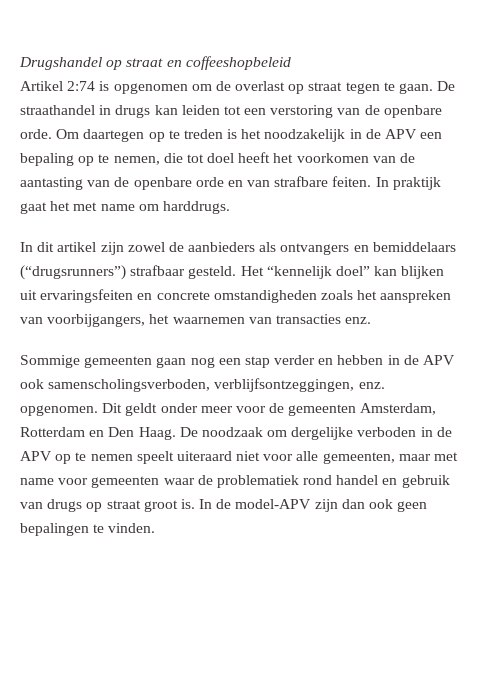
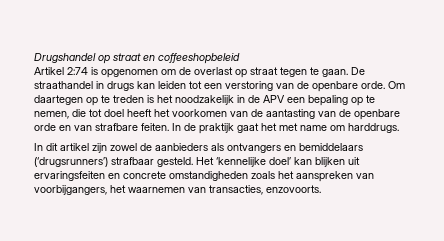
- In praktijk gaat het met name om harddrugs.
+ In de praktijk gaat het met name om harddrugs.
- In dit artikel zijn zowel de aanbieders als ontvangers en bemiddelaars (“drugsrunners”) strafbaar gesteld.
+ In dit artikel zijn zowel de aanbieders als ontvangers en bemiddelaars (‘drugsrunners’) strafbaar gesteld.
- Het “kennelijk doel” kan blijken uit ervaringsfeiten en concrete omstandigheden zoals het aanspreken van voorbijgangers, het waarnemen van transacties enz.
- Sommige gemeenten gaan nog een stap verder en hebben in de APV ook samenscholingsverboden, verblijfsontzeggingen, enz. opgenomen. Dit geldt onder meer voor de gemeenten Amsterdam, Rotterdam en Den Haag. De noodzaak om dergelijke verboden in de APV op te nemen speelt uiteraard niet voor alle gemeenten, maar met name voor gemeenten waar de problematiek rond handel en gebruik van drugs op straat groot is. In de model-APV zijn dan ook geen bepalingen te vinden.
+ Het ‘kennelijke doel’ kan blijken uit ervaringsfeiten en concrete omstandigheden zoals het aanspreken van voorbijgangers, het waarnemen van transacties, enzovoorts.

